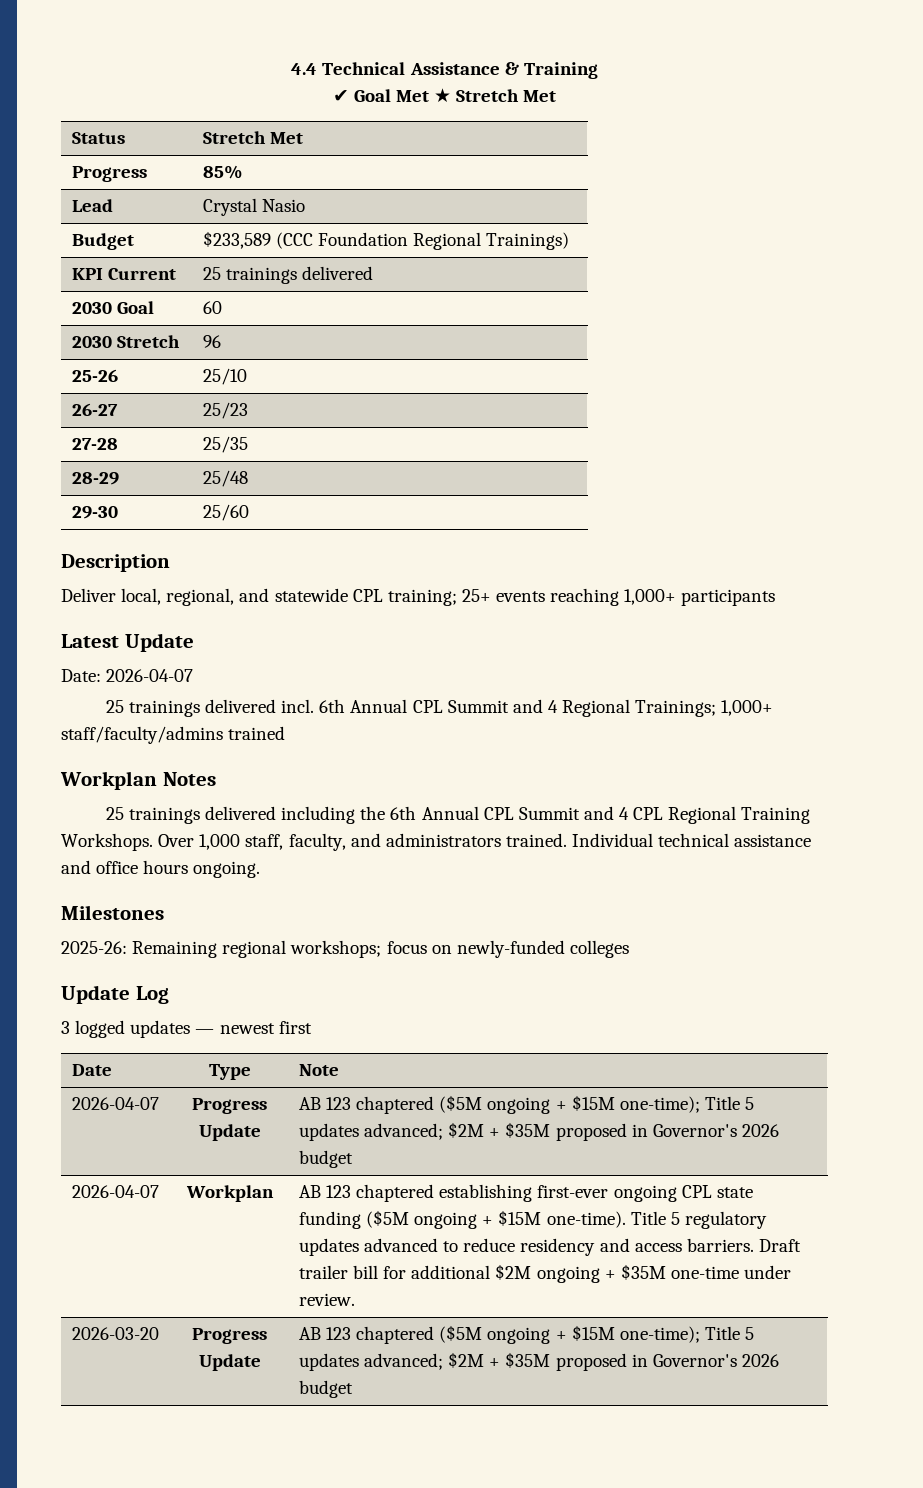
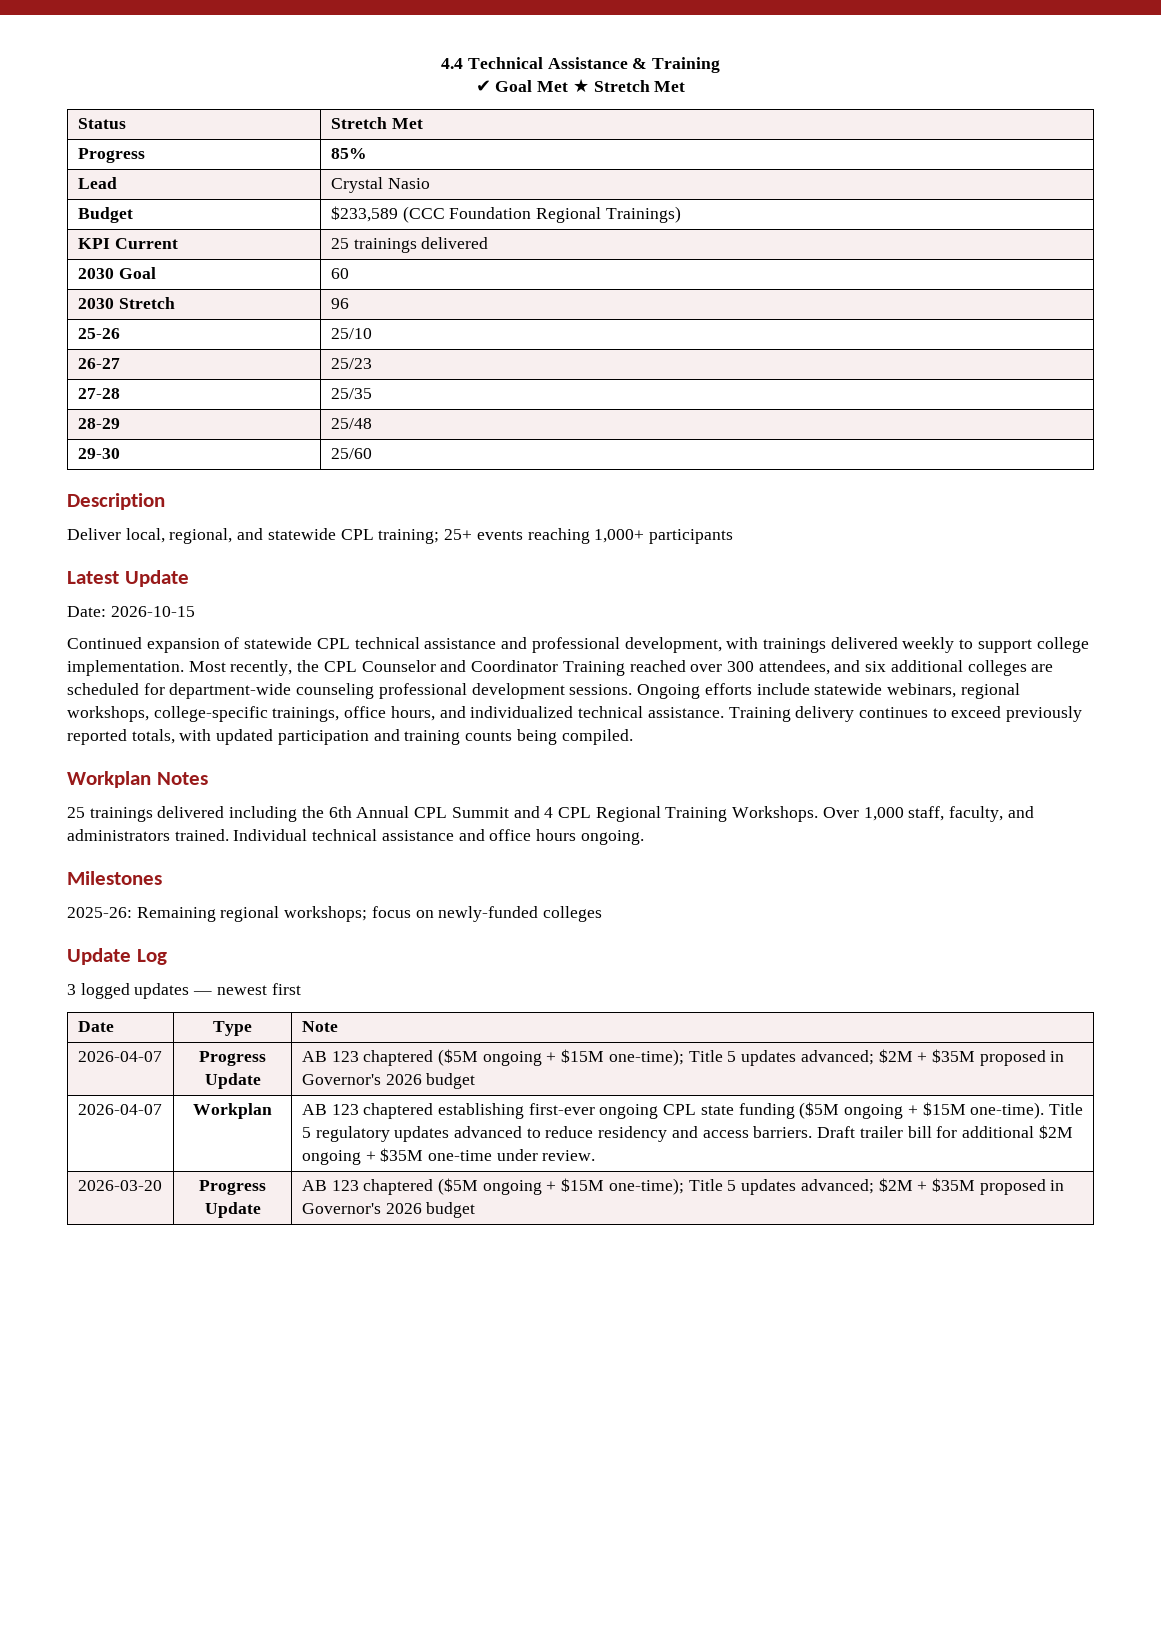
- Date: 2026-04-07
- 25 trainings delivered incl. 6th Annual CPL Summit and 4 Regional Trainings; 1,000+ staff/faculty/admins trained
+ Date: 2026-10-15
+ Continued expansion of statewide CPL technical assistance and professional development, with trainings delivered weekly to support college implementation. Most recently, the CPL Counselor and Coordinator Training reached over 300 attendees, and six additional colleges are scheduled for department-wide counseling professional development sessions. Ongoing efforts include statewide webinars, regional workshops, college-specific trainings, office hours, and individualized technical assistance. Training delivery continues to exceed previously reported totals, with updated participation and training counts being compiled.

